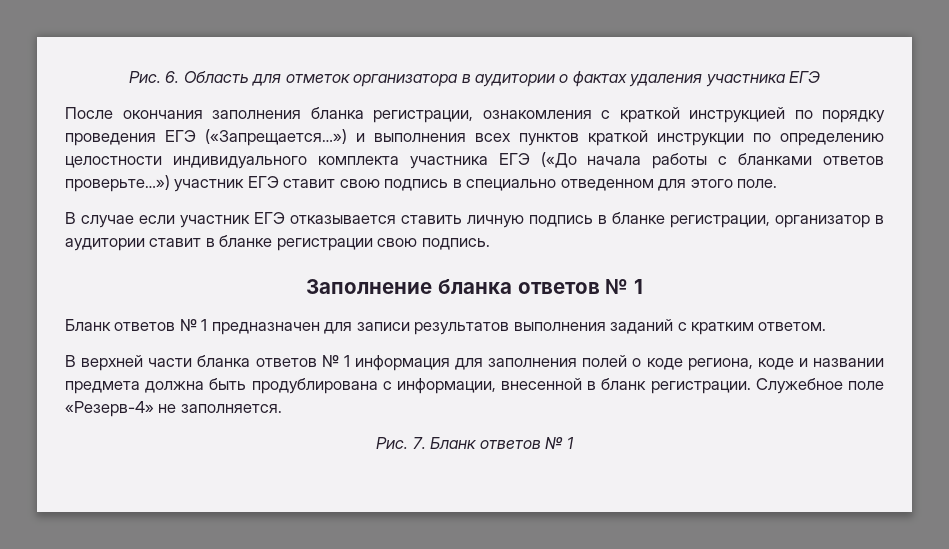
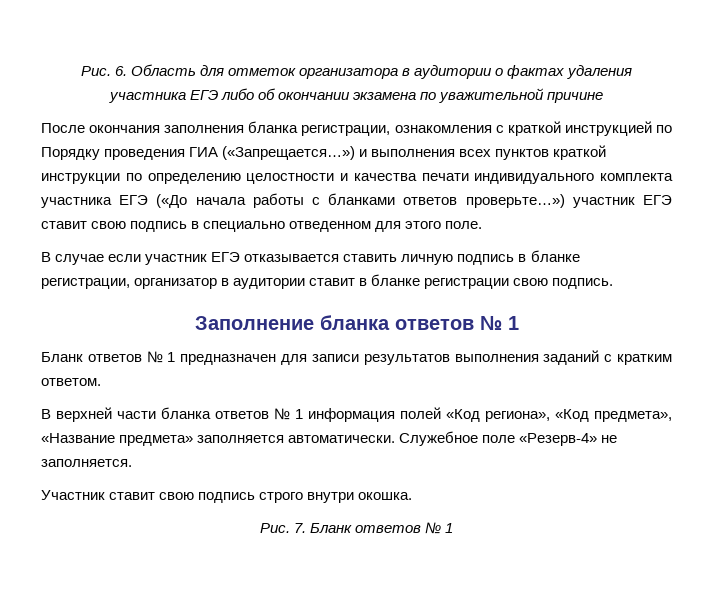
- Рис. 6. Область для отметок организатора в аудитории о фактах удаления участника ЕГЭ
+ Рис. 6. Область для отметок организатора в аудитории о фактах удаления участника ЕГЭ либо об окончании экзамена по уважительной причине
- После окончания заполнения бланка регистрации, ознакомления с краткой инструкцией по порядку проведения ЕГЭ («Запрещается…») и выполнения всех пунктов краткой инструкции по определению целостности индивидуального комплекта участника ЕГЭ («До начала работы с бланками ответов проверьте…») участник ЕГЭ ставит свою подпись в специально отведенном для этого поле.
+ После окончания заполнения бланка регистрации, ознакомления с краткой инструкцией по Порядку проведения ГИА («Запрещается…») и выполнения всех пунктов краткой инструкции по определению целостности и качества печати индивидуального комплекта участника ЕГЭ («До начала работы с бланками ответов проверьте…») участник ЕГЭ ставит свою подпись в специально отведенном для этого поле.
- В верхней части бланка ответов № 1 информация для заполнения полей о коде региона, коде и названии предмета должна быть продублирована с информации, внесенной в бланк регистрации.
+ В верхней части бланка ответов № 1 информация полей «Код региона», «Код предмета», «Название предмета» заполняется автоматически.
+ Участник ставит свою подпись строго внутри окошка.

